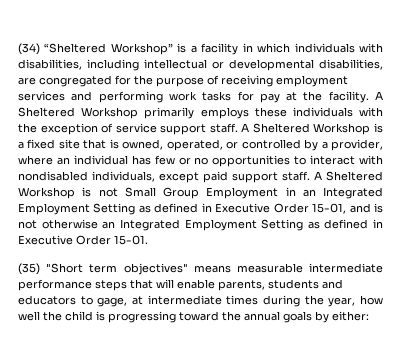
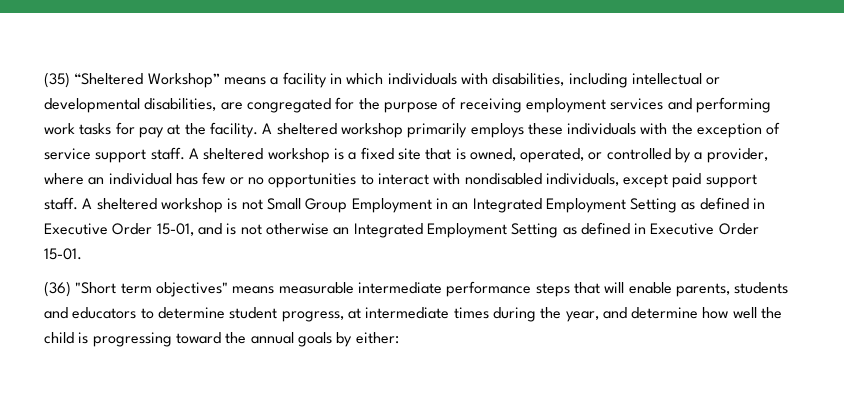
- (34) “Sheltered Workshop” is a facility in which individuals with disabilities, including intellectual or developmental disabilities, are congregated for the purpose of receiving employment services and performing work tasks for pay at the facility.
+ (35) “Sheltered Workshop” means a facility in which individuals with disabilities, including intellectual or developmental disabilities, are congregated for the purpose of receiving employment services and performing work tasks for pay at the facility.
- A Sheltered Workshop primarily employs these individuals with the exception of service support staff.
+ A sheltered workshop primarily employs these individuals with the exception of service support staff.
- A Sheltered Workshop is a fixed site that is owned, operated, or controlled by a provider, where an individual has few or no opportunities to interact with nondisabled individuals, except paid support staff.
+ A sheltered workshop is a fixed site that is owned, operated, or controlled by a provider, where an individual has few or no opportunities to interact with nondisabled individuals, except paid support staff.
- A Sheltered Workshop is not Small Group Employment in an Integrated Employment Setting as defined in Executive Order 15-01, and is not otherwise an Integrated Employment Setting as defined in Executive Order 15-01.
+ A sheltered workshop is not Small Group Employment in an Integrated Employment Setting as defined in Executive Order 15-01, and is not otherwise an Integrated Employment Setting as defined in Executive Order 15-01.
- (35) "Short term objectives" means measurable intermediate performance steps that will enable parents, students and educators to gage, at intermediate times during the year, how well the child is progressing toward the annual goals by either:
+ (36) "Short term objectives" means measurable intermediate performance steps that will enable parents, students and educators to determine student progress, at intermediate times during the year, and determine how well the child is progressing toward the annual goals by either:

